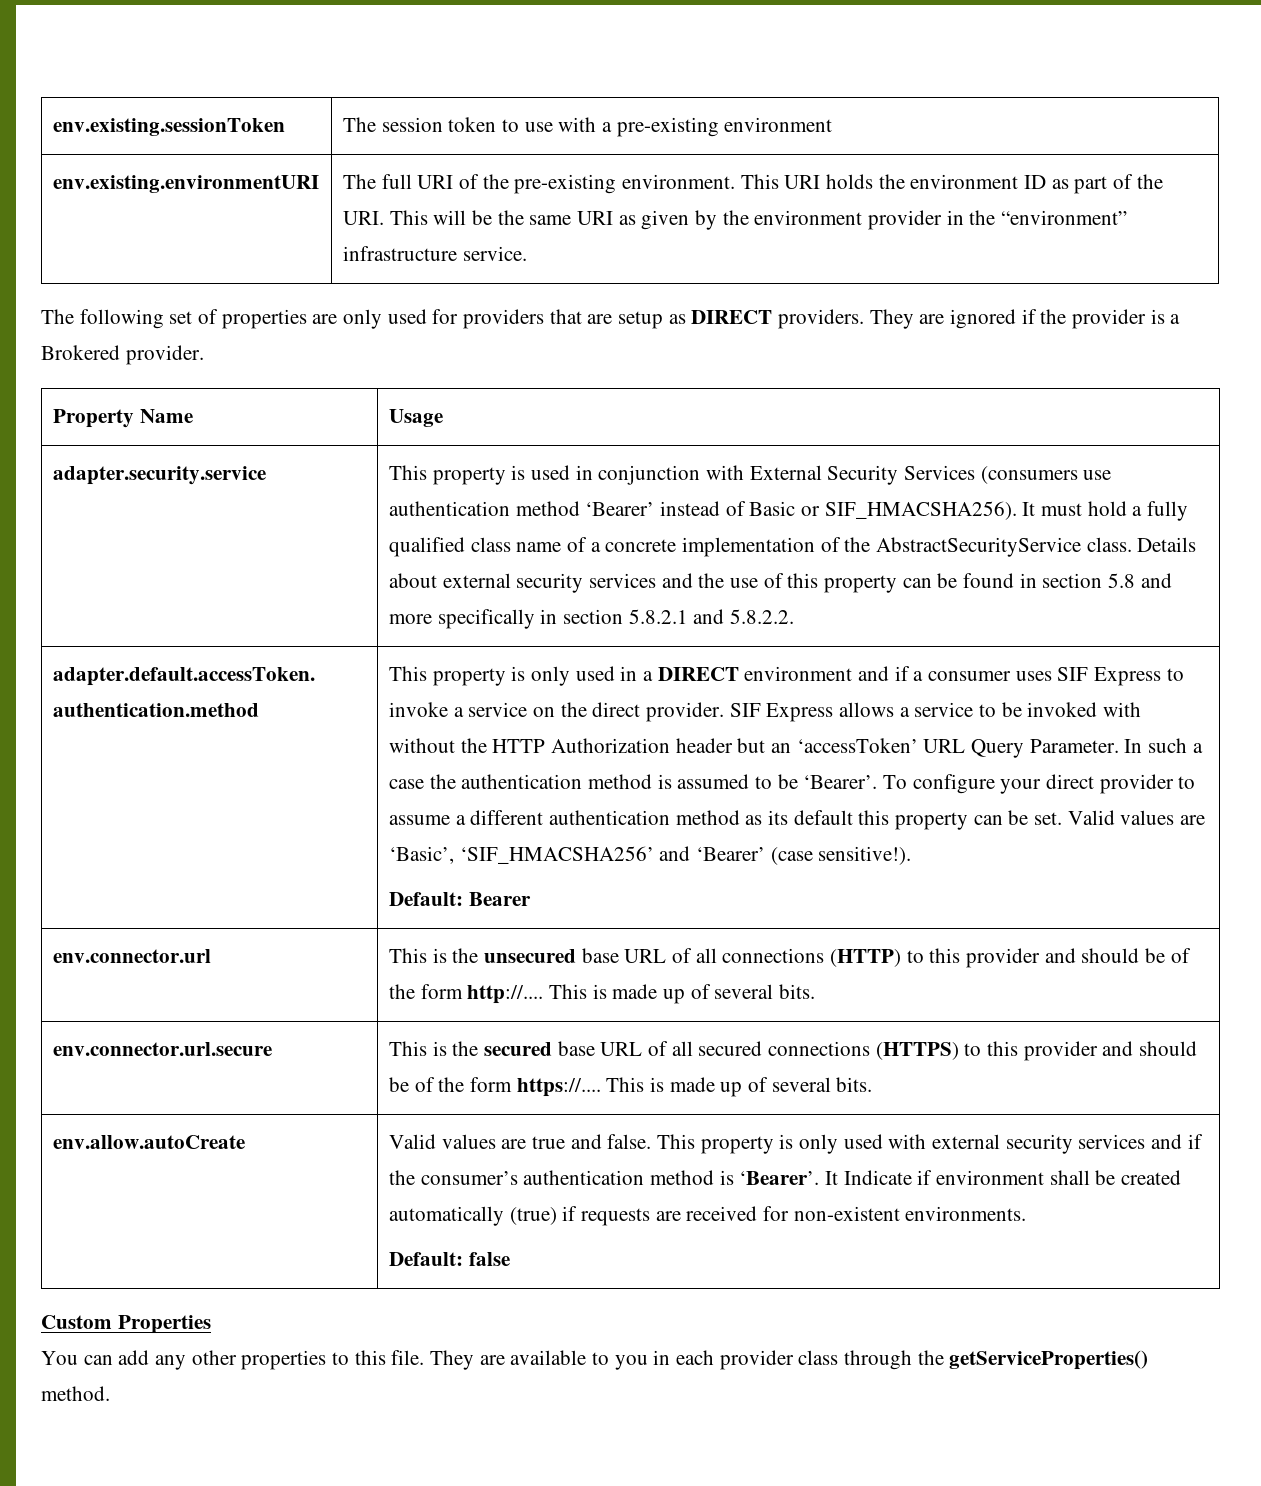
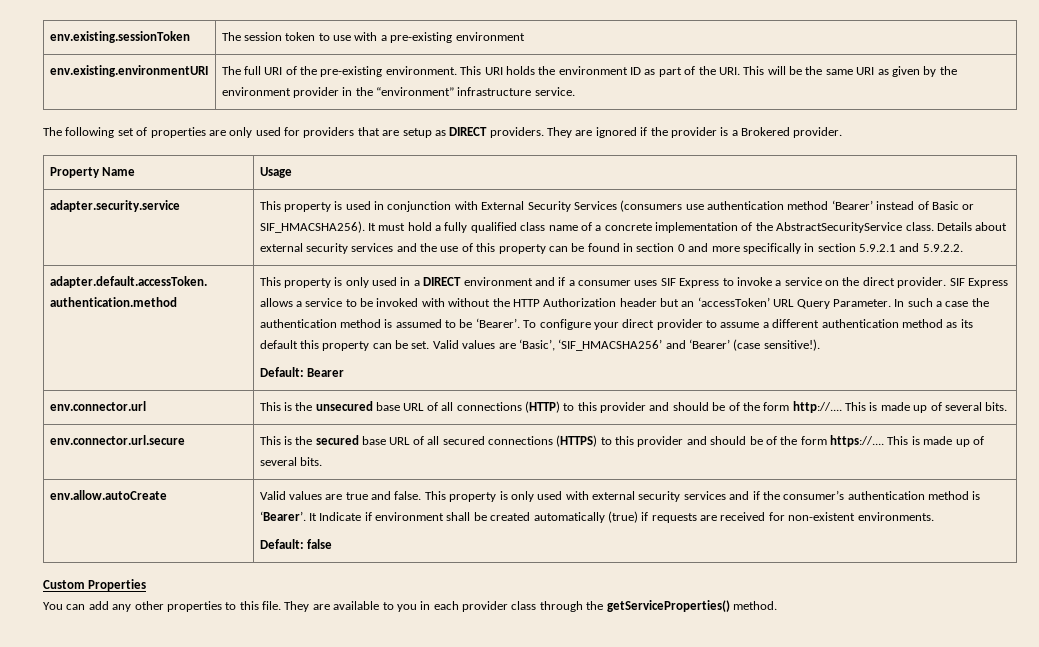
- Details about external security services and the use of this property can be found in section 5.8 and more specifically in section 5.8.2.1 and 5.8.2.2.
+ Details about external security services and the use of this property can be found in section 0 and more specifically in section 5.9.2.1 and 5.9.2.2.

